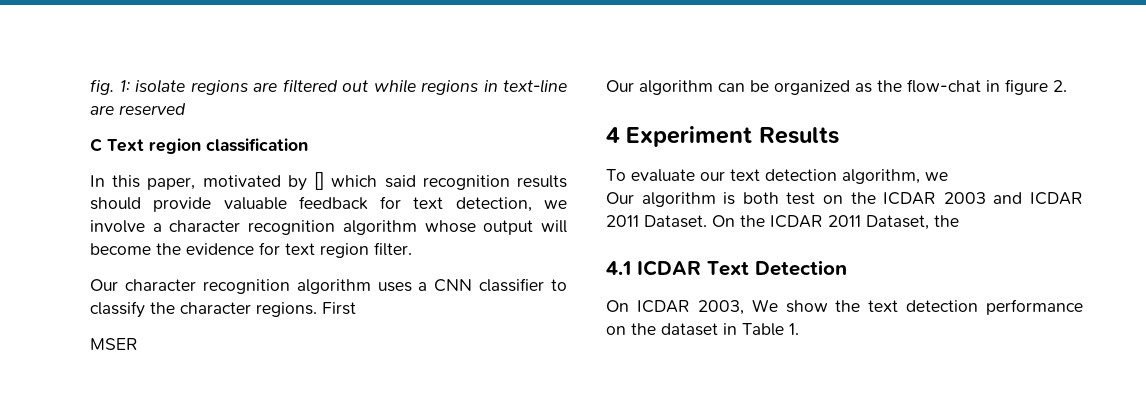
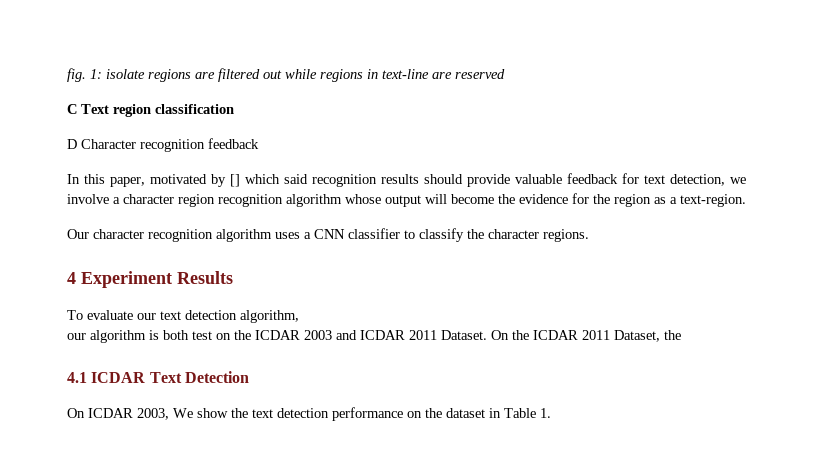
+ D Character recognition feedback
- In this paper, motivated by [] which said recognition results should provide valuable feedback for text detection, we involve a character recognition algorithm whose output will become the evidence for text region filter.
+ In this paper, motivated by [] which said recognition results should provide valuable feedback for text detection, we involve a character region recognition algorithm whose output will become the evidence for the region as a text-region.
- First
- MSER
- Our algorithm can be organized as the flow-chat in figure 2.
- To evaluate our text detection algorithm, we
- Our algorithm is both test on the ICDAR 2003 and ICDAR 2011 Dataset.
+ To evaluate our text detection algorithm,
+ our algorithm is both test on the ICDAR 2003 and ICDAR 2011 Dataset.

